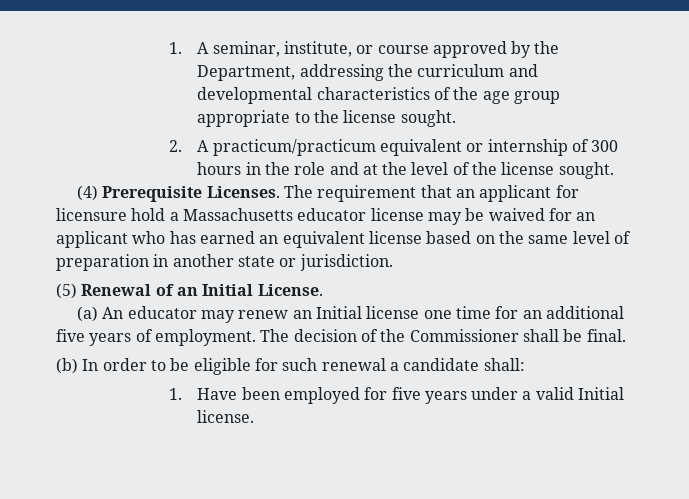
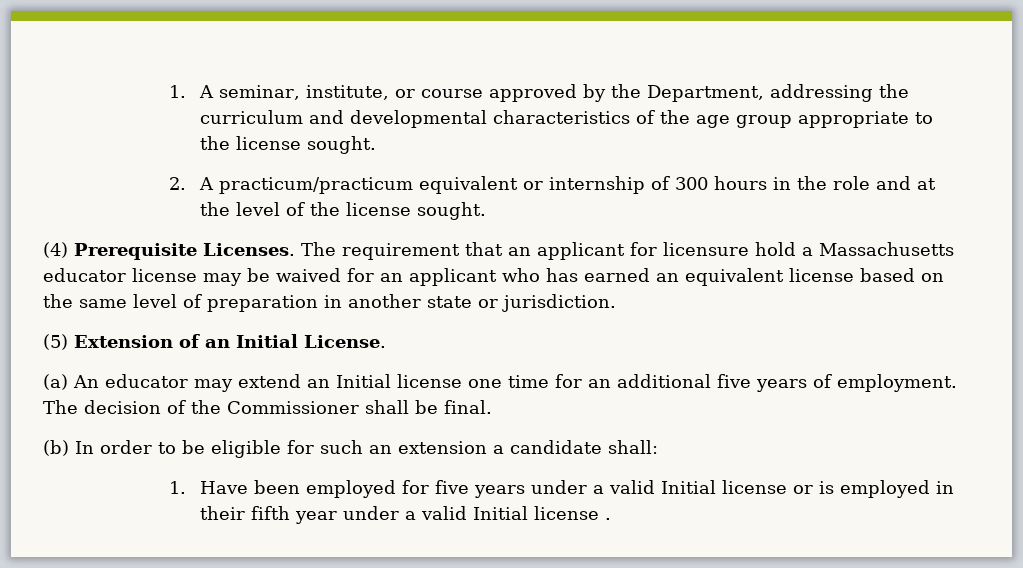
- (5) Renewal of an Initial License.
+ (5) Extension of an Initial License.
- (a) An educator may renew an Initial license one time for an additional five years of employment.
+ (a) An educator may extend an Initial license one time for an additional five years of employment.
- (b) In order to be eligible for such renewal a candidate shall:
+ (b) In order to be eligible for such an extension a candidate shall:
- 1. Have been employed for five years under a valid Initial license.
+ 1. Have been employed for five years under a valid Initial license or is employed in their fifth year under a valid Initial license .

